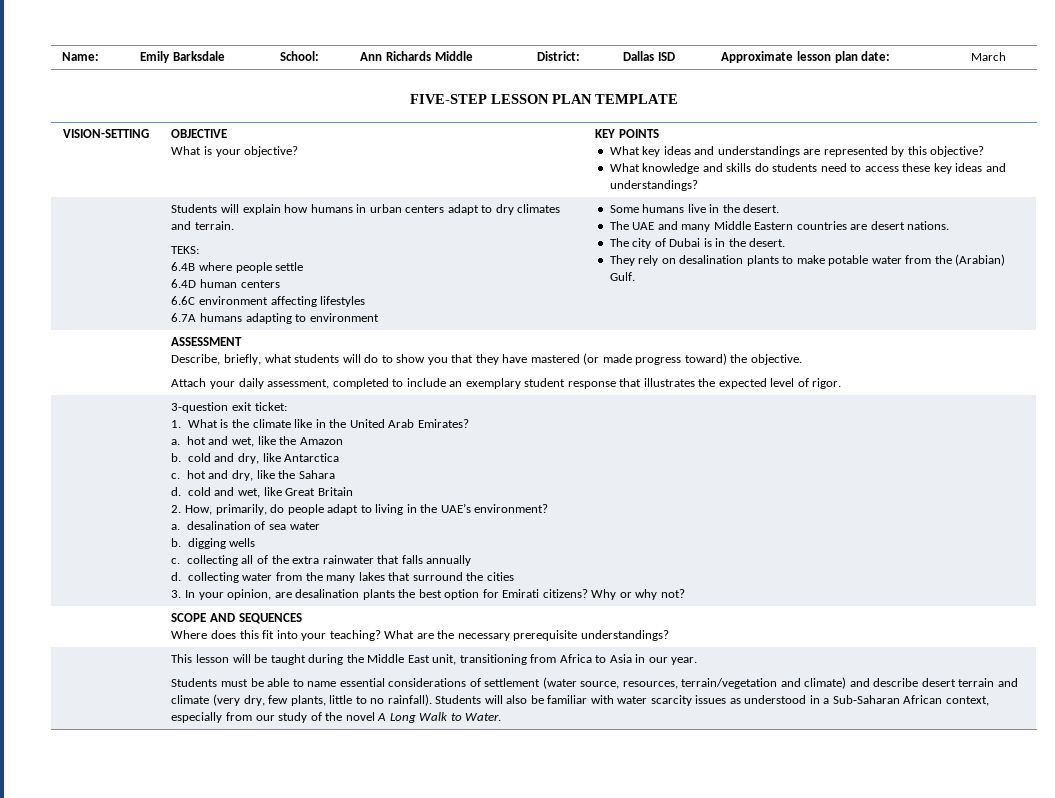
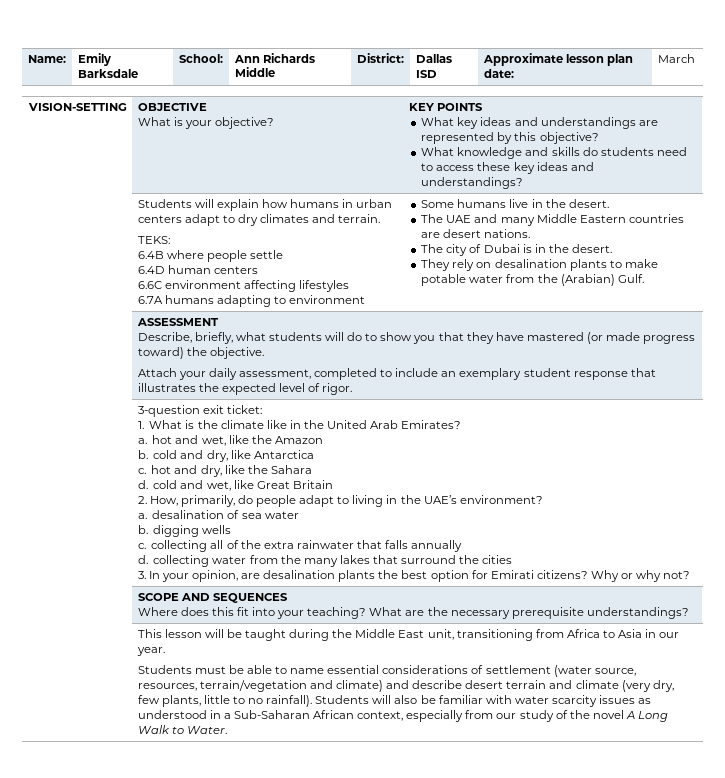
- FIVE-STEP LESSON PLAN TEMPLATE

